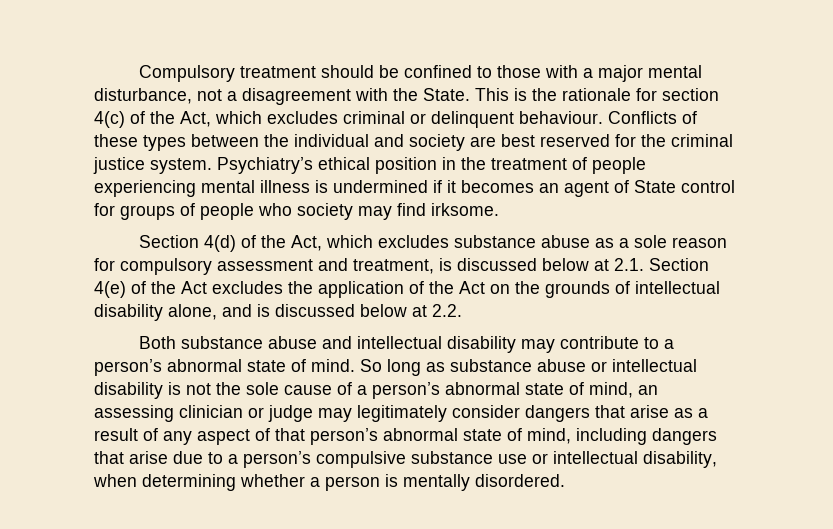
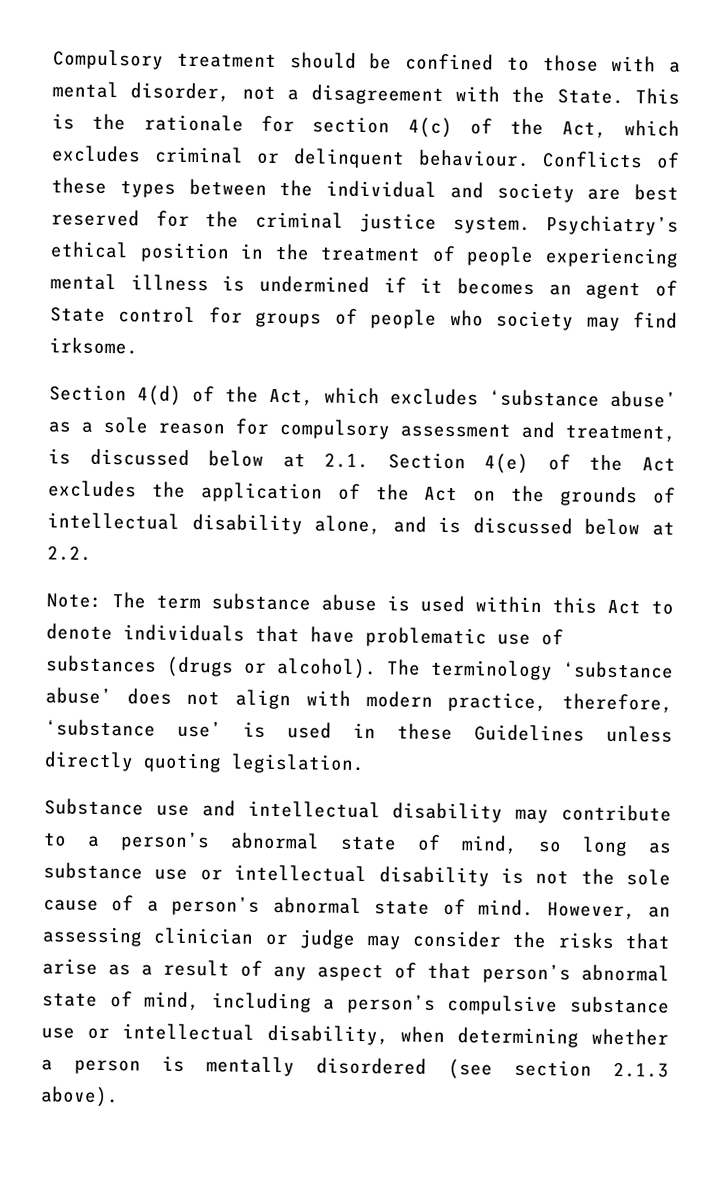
- Compulsory treatment should be confined to those with a major mental disturbance, not a disagreement with the State.
+ Compulsory treatment should be confined to those with a mental disorder, not a disagreement with the State.
- Section 4(d) of the Act, which excludes substance abuse as a sole reason for compulsory assessment and treatment, is discussed below at 2.1. Section 4(e) of the Act excludes the application of the Act on the grounds of intellectual disability alone, and is discussed below at 2.2.
+ Section 4(d) of the Act, which excludes ‘substance abuse’ as a sole reason for compulsory assessment and treatment, is discussed below at 2.1. Section 4(e) of the Act excludes the application of the Act on the grounds of intellectual disability alone, and is discussed below at 2.2.
- Both substance abuse and intellectual disability may contribute to a person’s abnormal state of mind. So long as substance abuse or intellectual disability is not the sole cause of a person’s abnormal state of mind, an assessing clinician or judge may legitimately consider dangers that arise as a result of any aspect of that person’s abnormal state of mind, including dangers that arise due to a person’s compulsive substance use or intellectual disability, when determining whether a person is mentally disordered.
+ Note: The term substance abuse is used within this Act to denote individuals that have problematic use of substances (drugs or alcohol). The terminology ‘substance abuse’ does not align with modern practice, therefore, ‘substance use’ is used in these Guidelines unless directly quoting legislation.
+ Substance use and intellectual disability may contribute to a person’s abnormal state of mind, so long as substance use or intellectual disability is not the sole cause of a person’s abnormal state of mind. However, an assessing clinician or judge may consider the risks that arise as a result of any aspect of that person’s abnormal state of mind, including a person’s compulsive substance use or intellectual disability, when determining whether a person is mentally disordered (see section 2.1.3 above).

